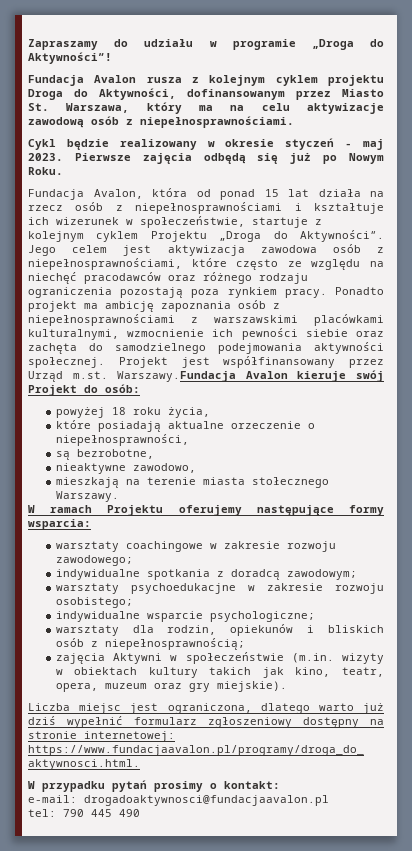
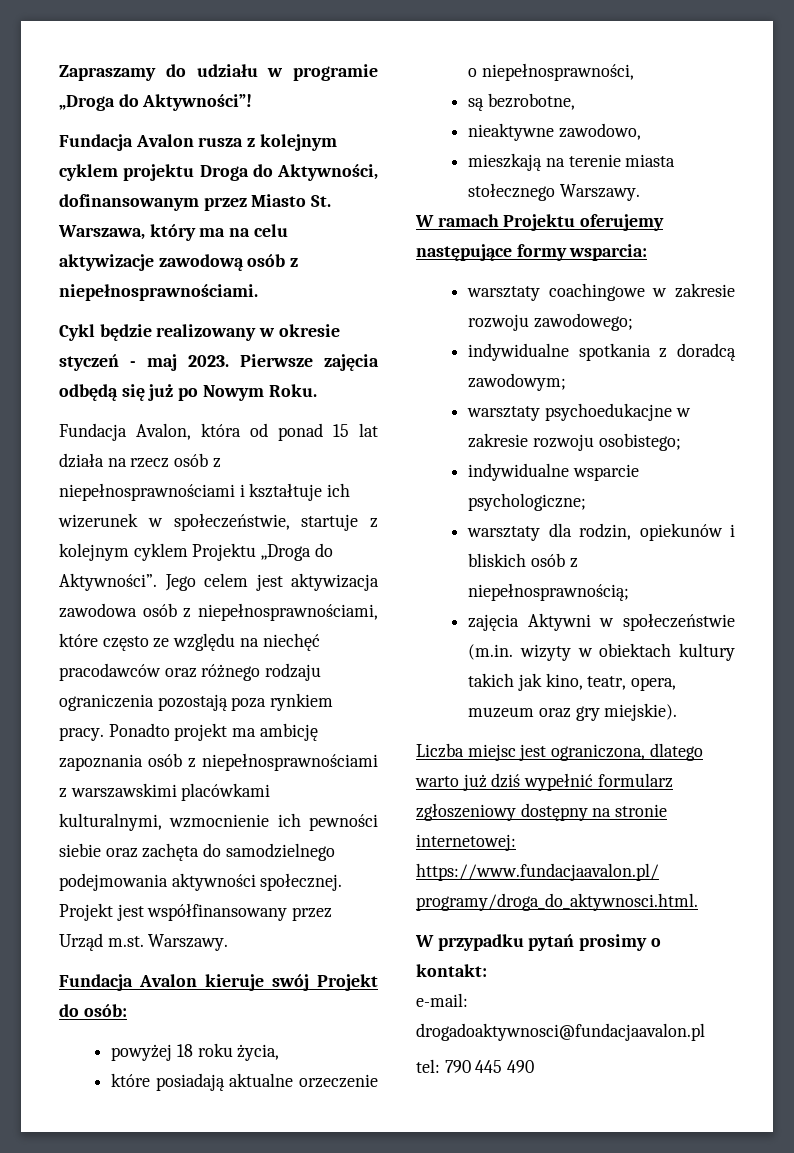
- Projekt jest współfinansowany przez Urząd m.st. Warszawy.Fundacja Avalon kieruje swój Projekt do osób:
+ Projekt jest współfinansowany przez Urząd m.st. Warszawy.
+ Fundacja Avalon kieruje swój Projekt do osób:

